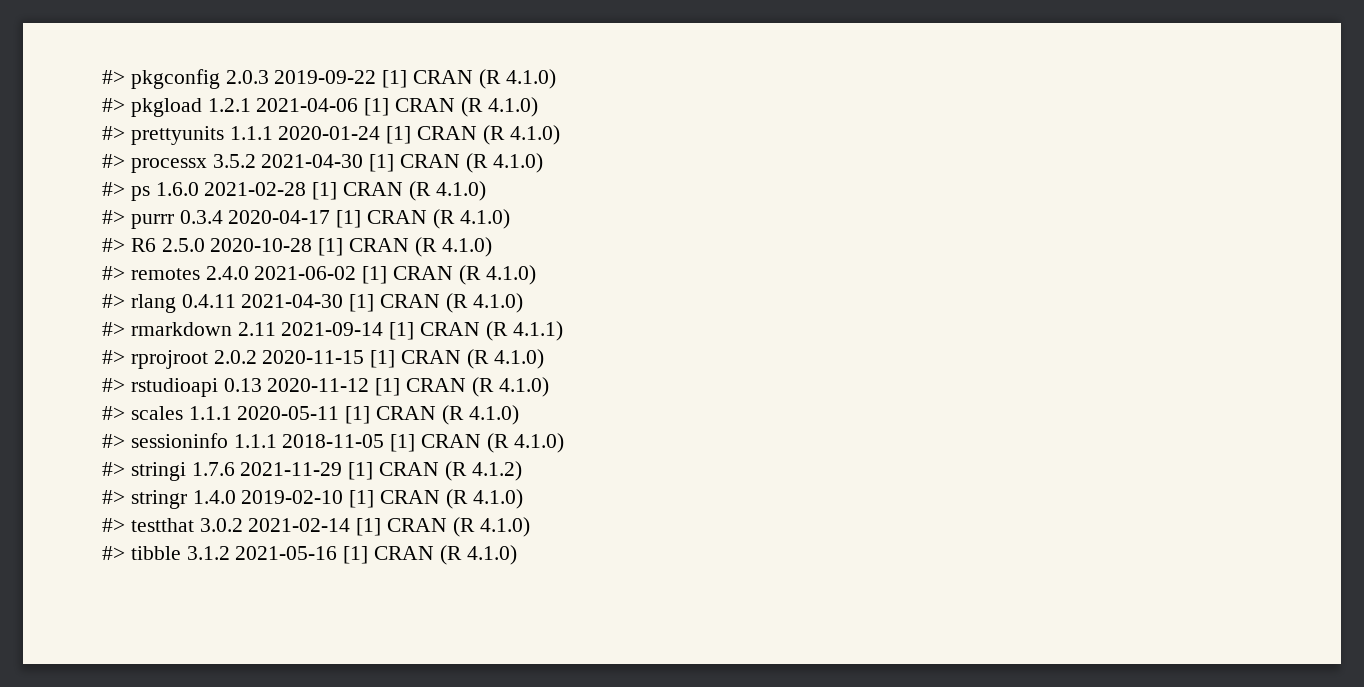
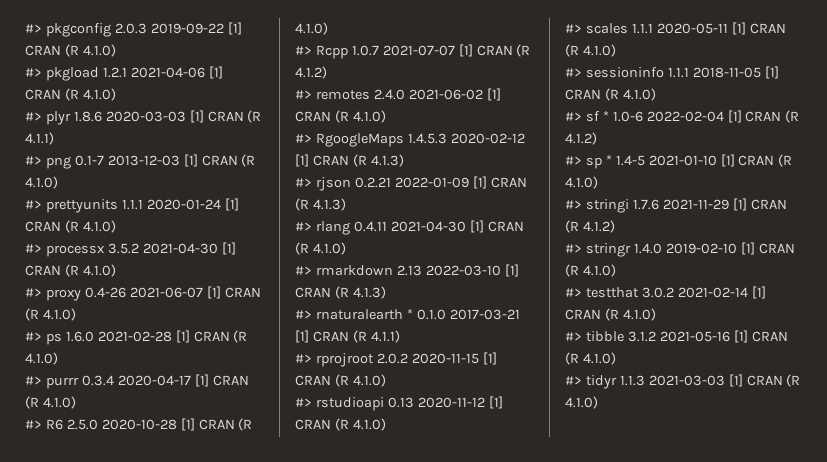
+ #> plyr 1.8.6 2020-03-03 [1] CRAN (R 4.1.1)
+ #> png 0.1-7 2013-12-03 [1] CRAN (R 4.1.0)
+ #> proxy 0.4-26 2021-06-07 [1] CRAN (R 4.1.0)
+ #> Rcpp 1.0.7 2021-07-07 [1] CRAN (R 4.1.2)
+ #> RgoogleMaps 1.4.5.3 2020-02-12 [1] CRAN (R 4.1.3)
+ #> rjson 0.2.21 2022-01-09 [1] CRAN (R 4.1.3)
- #> rmarkdown 2.11 2021-09-14 [1] CRAN (R 4.1.1)
+ #> rmarkdown 2.13 2022-03-10 [1] CRAN (R 4.1.3)
+ #> rnaturalearth * 0.1.0 2017-03-21 [1] CRAN (R 4.1.1)
+ #> sf * 1.0-6 2022-02-04 [1] CRAN (R 4.1.2)
+ #> sp * 1.4-5 2021-01-10 [1] CRAN (R 4.1.0)
+ #> tidyr 1.1.3 2021-03-03 [1] CRAN (R 4.1.0)

